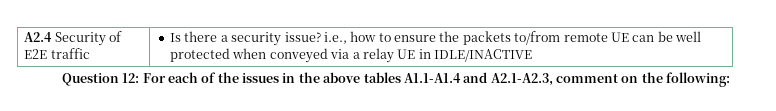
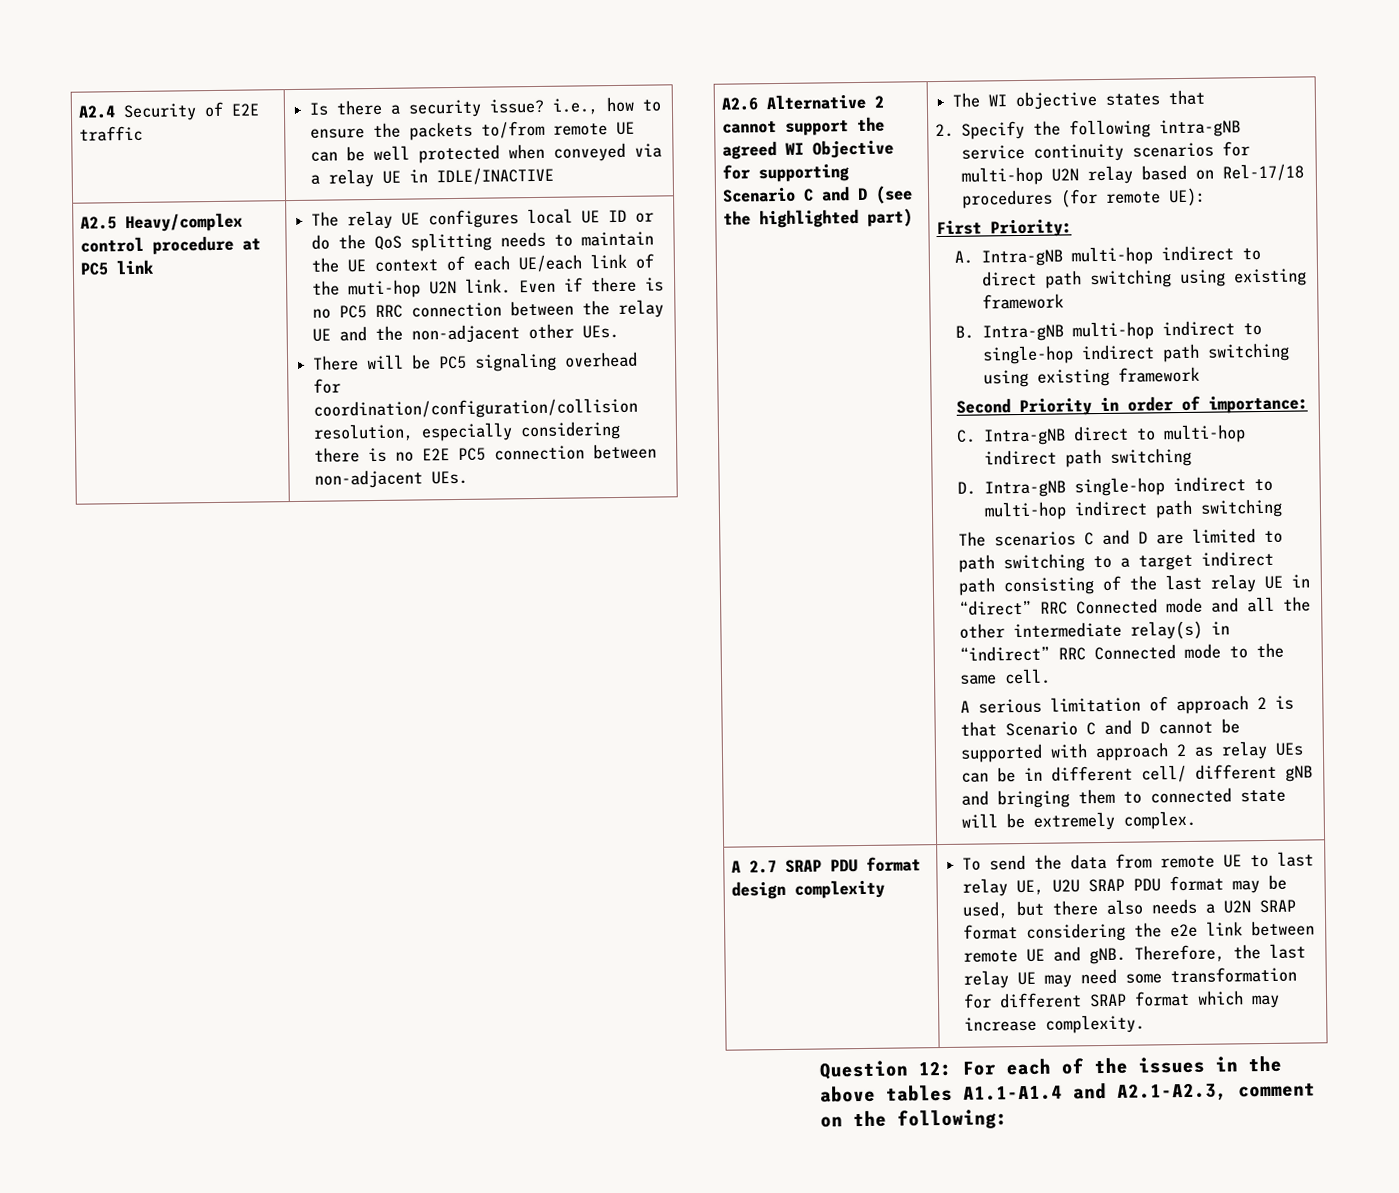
+ A2.5 Heavy/complex control procedure at PC5 link | The relay UE configures local UE ID or do the QoS splitting needs to maintain the UE context of each UE/each link of the muti-hop U2N link. Even if there is no PC5 RRC connection between the relay UE and the non-adjacent other UEs.
+ There will be PC5 signaling overhead for coordination/configuration/collision resolution, especially considering there is no E2E PC5 connection between non-adjacent UEs.
+ A2.6 Alternative 2 cannot support the agreed WI Objective for supporting Scenario C and D (see the highlighted part) | The WI objective states that
+ 2. Specify the following intra-gNB service continuity scenarios for multi-hop U2N relay based on Rel-17/18 procedures (for remote UE):
+ First Priority:
+ A. Intra-gNB multi-hop indirect to direct path switching using existing framework
+ B. Intra-gNB multi-hop indirect to single-hop indirect path switching using existing framework
+ Second Priority in order of importance:
+ C. Intra-gNB direct to multi-hop indirect path switching
+ D. Intra-gNB single-hop indirect to multi-hop indirect path switching
+ The scenarios C and D are limited to path switching to a target indirect path consisting of the last relay UE in “direct” RRC Connected mode and all the other intermediate relay(s) in “indirect” RRC Connected mode to the same cell.
+ A serious limitation of approach 2 is that Scenario C and D cannot be supported with approach 2 as relay UEs can be in different cell/ different gNB and bringing them to connected state will be extremely complex.
+ A 2.7 SRAP PDU format design complexity | To send the data from remote UE to last relay UE, U2U SRAP PDU format may be used, but there also needs a U2N SRAP format considering the e2e link between remote UE and gNB. Therefore, the last relay UE may need some transformation for different SRAP format which may increase complexity.

